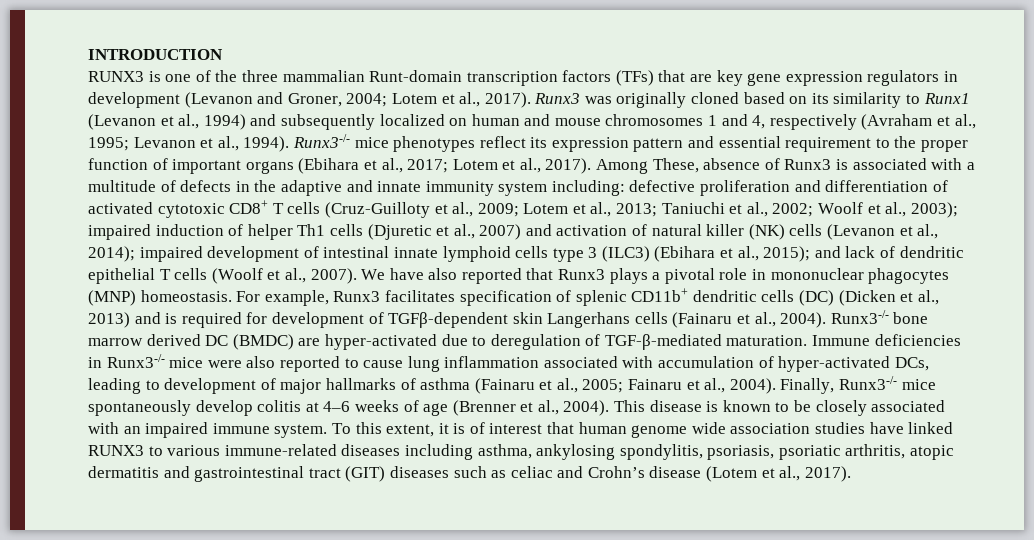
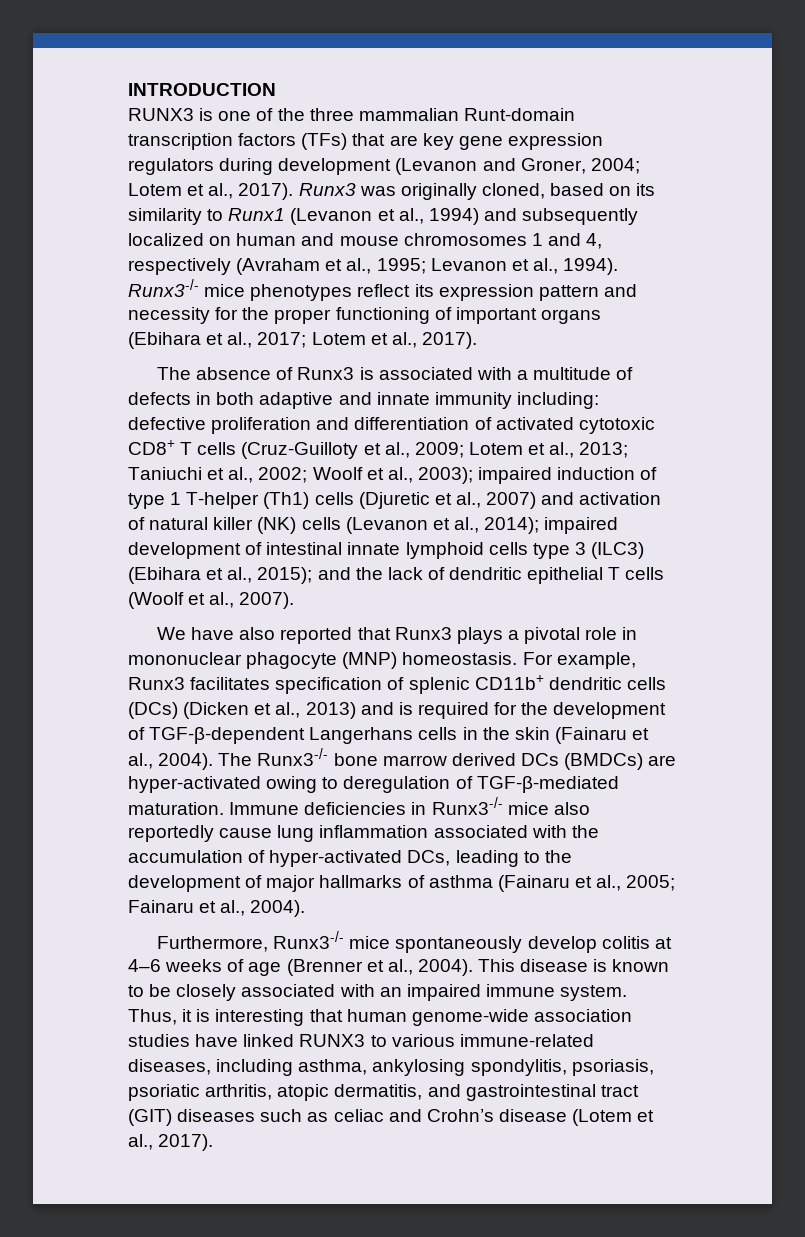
- RUNX3 is one of the three mammalian Runt-domain transcription factors (TFs) that are key gene expression regulators in development (Levanon and Groner, 2004; Lotem et al., 2017).
+ RUNX3 is one of the three mammalian Runt-domain transcription factors (TFs) that are key gene expression regulators during development (Levanon and Groner, 2004; Lotem et al., 2017).
- Runx3 was originally cloned based on its similarity to Runx1 (Levanon et al., 1994) and subsequently localized on human and mouse chromosomes 1 and 4, respectively (Avraham et al., 1995; Levanon et al., 1994).
+ Runx3 was originally cloned, based on its similarity to Runx1 (Levanon et al., 1994) and subsequently localized on human and mouse chromosomes 1 and 4, respectively (Avraham et al., 1995; Levanon et al., 1994).
- Runx3-/- mice phenotypes reflect its expression pattern and essential requirement to the proper function of important organs (Ebihara et al., 2017; Lotem et al., 2017). Among These, absence of Runx3 is associated with a multitude of defects in the adaptive and innate immunity system including:
+ Runx3-/- mice phenotypes reflect its expression pattern and necessity for the proper functioning of important organs (Ebihara et al., 2017; Lotem et al., 2017).
+ The absence of Runx3 is associated with a multitude of defects in both adaptive and innate immunity including:
- impaired induction of helper Th1 cells (Djuretic et al., 2007) and activation of natural killer (NK) cells (Levanon et al., 2014);
+ impaired induction of type 1 T-helper (Th1) cells (Djuretic et al., 2007) and activation of natural killer (NK) cells (Levanon et al., 2014);
- and lack of dendritic epithelial T cells (Woolf et al., 2007). We have also reported that Runx3 plays a pivotal role in mononuclear phagocytes (MNP) homeostasis.
+ and the lack of dendritic epithelial T cells (Woolf et al., 2007).
+ We have also reported that Runx3 plays a pivotal role in mononuclear phagocyte (MNP) homeostasis.
- For example, Runx3 facilitates specification of splenic CD11b+ dendritic cells (DC) (Dicken et al., 2013) and is required for development of TGFβ-dependent skin Langerhans cells (Fainaru et al., 2004).
+ For example, Runx3 facilitates specification of splenic CD11b+ dendritic cells (DCs) (Dicken et al., 2013) and is required for the development of TGF-β-dependent Langerhans cells in the skin (Fainaru et al., 2004).
- Runx3-/- bone marrow derived DC (BMDC) are hyper-activated due to deregulation of TGF-β-mediated maturation.
+ The Runx3-/- bone marrow derived DCs (BMDCs) are hyper-activated owing to deregulation of TGF-β-mediated maturation.
- Immune deficiencies in Runx3-/- mice were also reported to cause lung inflammation associated with accumulation of hyper-activated DCs, leading to development of major hallmarks of asthma (Fainaru et al., 2005; Fainaru et al., 2004). Finally, Runx3-/- mice spontaneously develop colitis at 4–6 weeks of age (Brenner et al., 2004).
+ Immune deficiencies in Runx3-/- mice also reportedly cause lung inflammation associated with the accumulation of hyper-activated DCs, leading to the development of major hallmarks of asthma (Fainaru et al., 2005; Fainaru et al., 2004).
+ Furthermore, Runx3-/- mice spontaneously develop colitis at 4–6 weeks of age (Brenner et al., 2004).
- To this extent, it is of interest that human genome wide association studies have linked RUNX3 to various immune-related diseases including asthma, ankylosing spondylitis, psoriasis, psoriatic arthritis, atopic dermatitis and gastrointestinal tract (GIT) diseases such as celiac and Crohn’s disease (Lotem et al., 2017).
+ Thus, it is interesting that human genome-wide association studies have linked RUNX3 to various immune-related diseases, including asthma, ankylosing spondylitis, psoriasis, psoriatic arthritis, atopic dermatitis, and gastrointestinal tract (GIT) diseases such as celiac and Crohn’s disease (Lotem et al., 2017).

